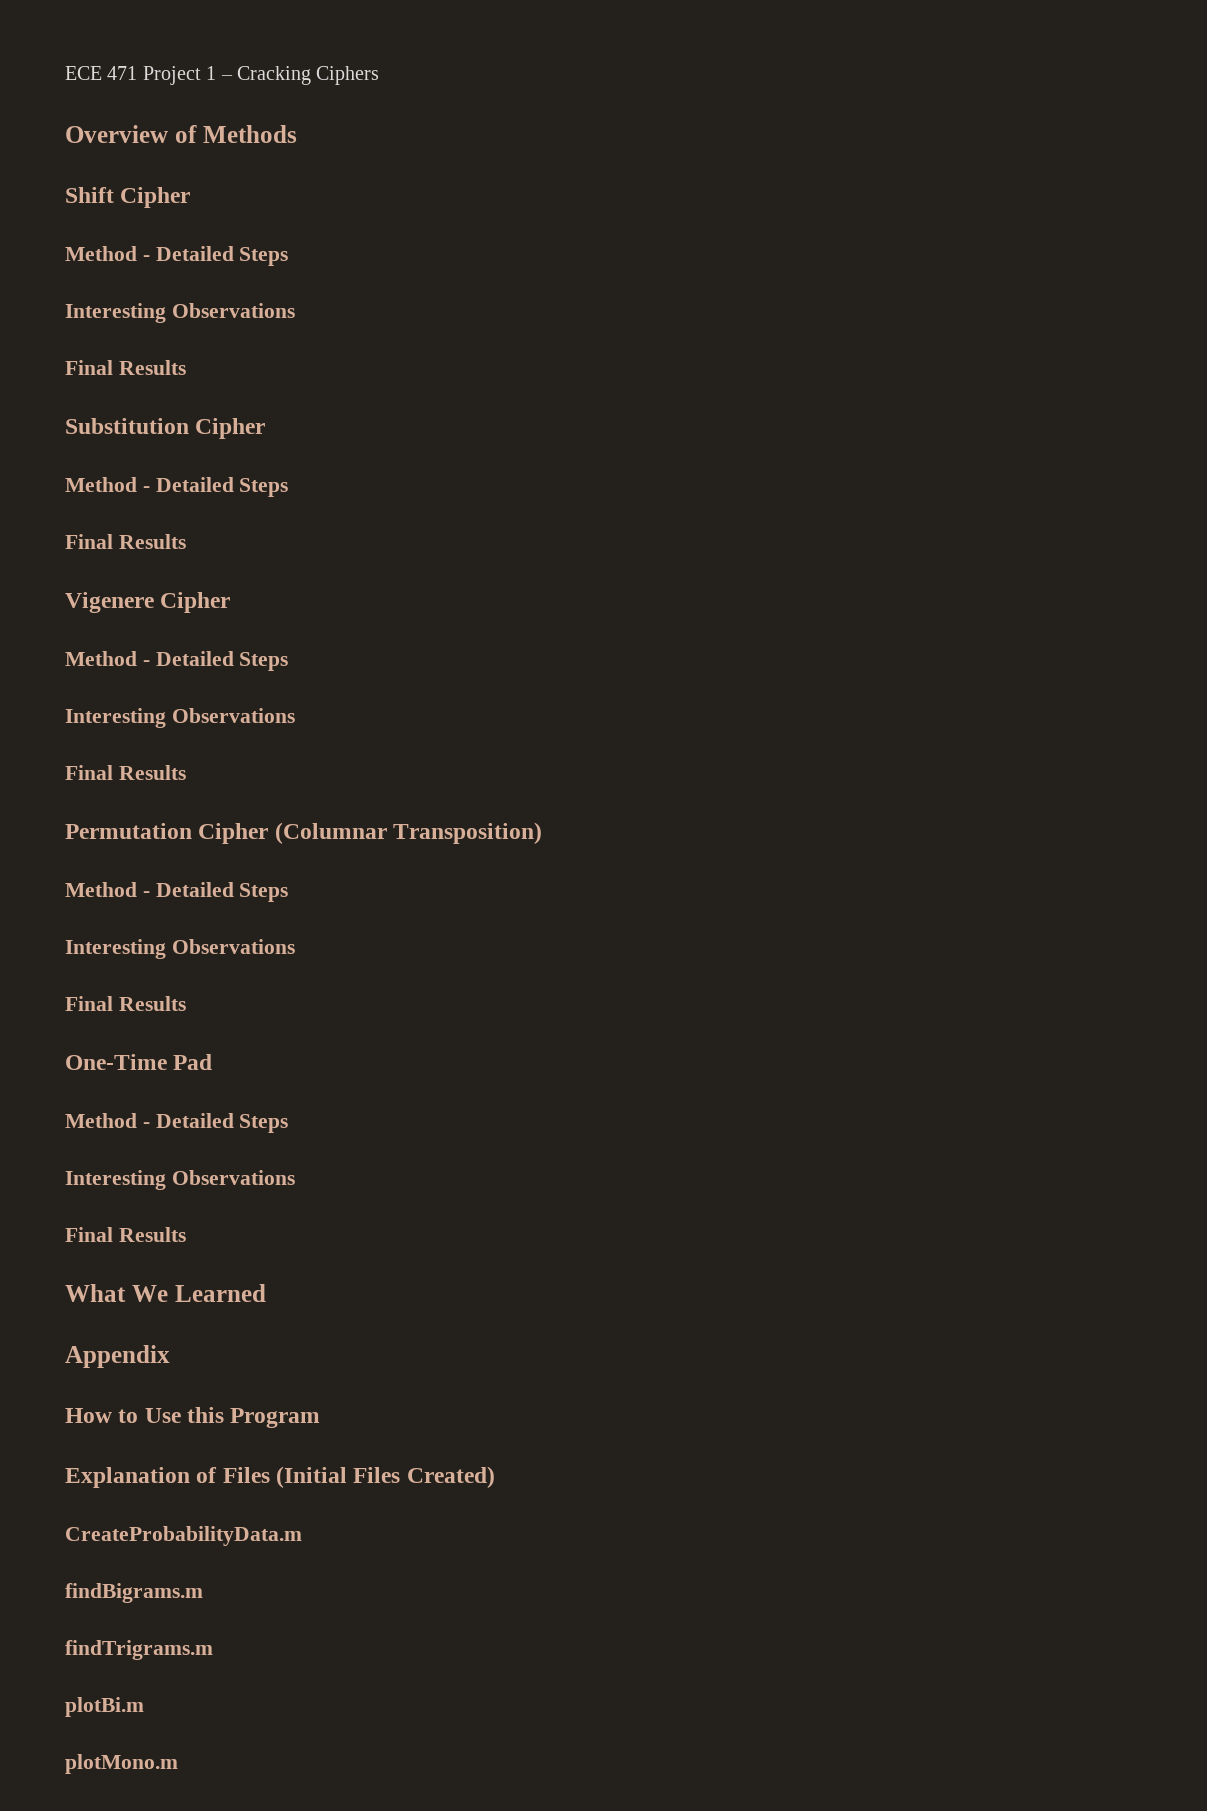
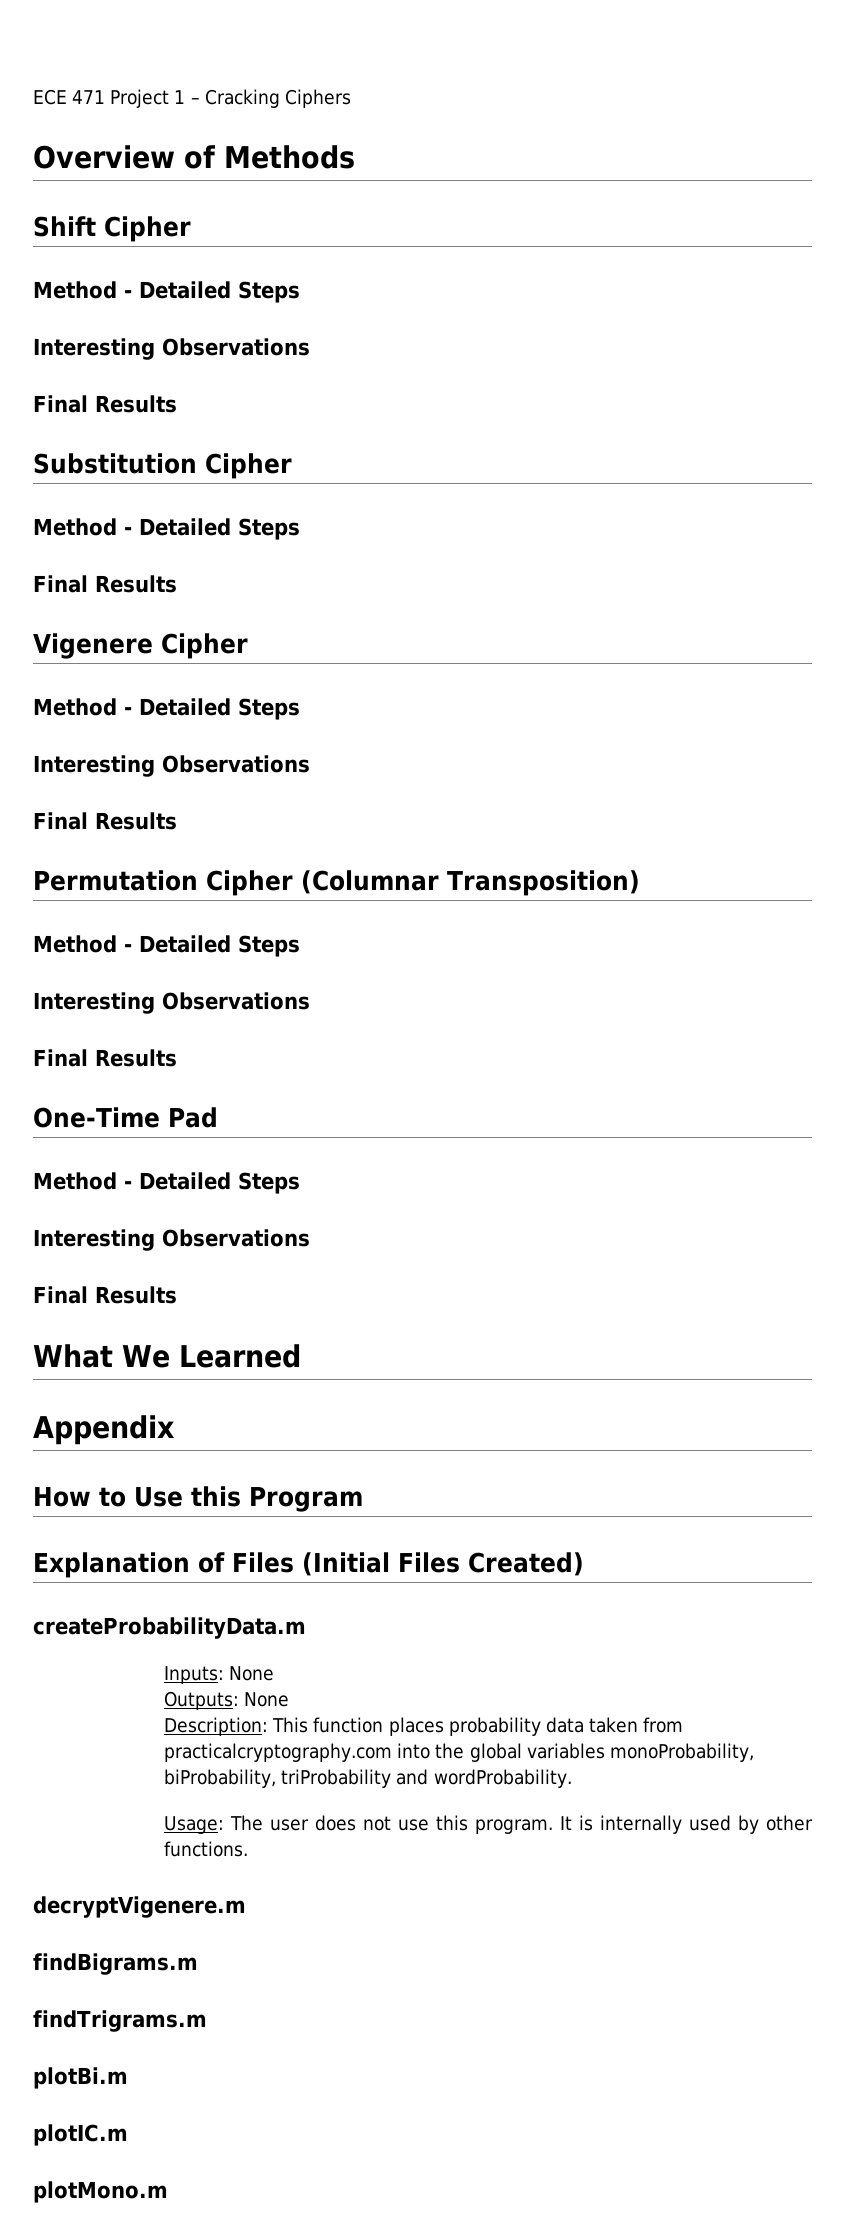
- CreateProbabilityData.m
+ createProbabilityData.m
+ Inputs: None
+ Outputs: None
+ Description: This function places probability data taken from practicalcryptography.com into the global variables monoProbability, biProbability, triProbability and wordProbability.
+ Usage: The user does not use this program. It is internally used by other functions.
+ decryptVigenere.m
+ plotIC.m

